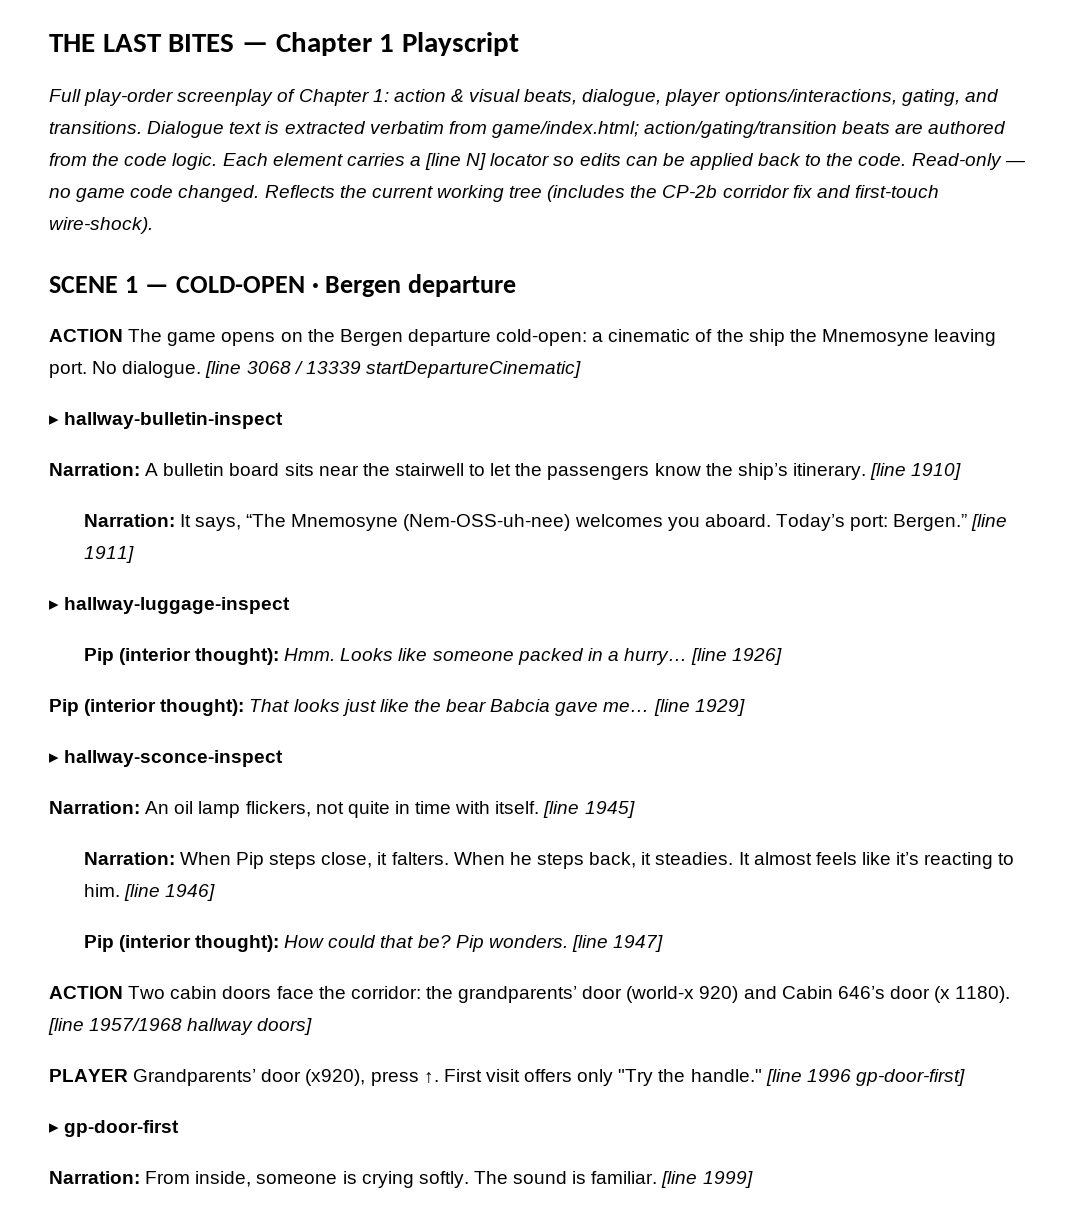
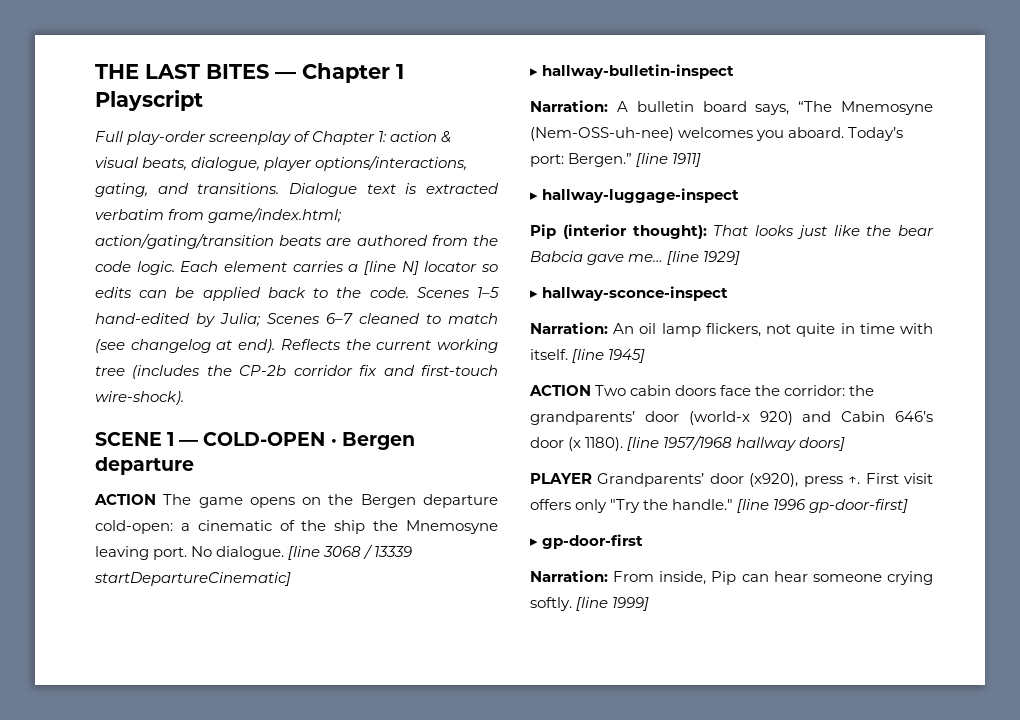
- Read-only — no game code changed.
+ Scenes 1–5 hand-edited by Julia; Scenes 6–7 cleaned to match (see changelog at end).
- Narration: A bulletin board sits near the stairwell to let the passengers know the ship’s itinerary. [line 1910]
- Narration: It says, “The Mnemosyne (Nem-OSS-uh-nee) welcomes you aboard.
+ Narration: A bulletin board says, “The Mnemosyne (Nem-OSS-uh-nee) welcomes you aboard.
- Pip (interior thought): Hmm. Looks like someone packed in a hurry… [line 1926]
- Narration: When Pip steps close, it falters. When he steps back, it steadies. It almost feels like it’s reacting to him. [line 1946]
- Pip (interior thought): How could that be? Pip wonders. [line 1947]
- Narration: From inside, someone is crying softly. The sound is familiar.
+ Narration: From inside, Pip can hear someone crying softly.

